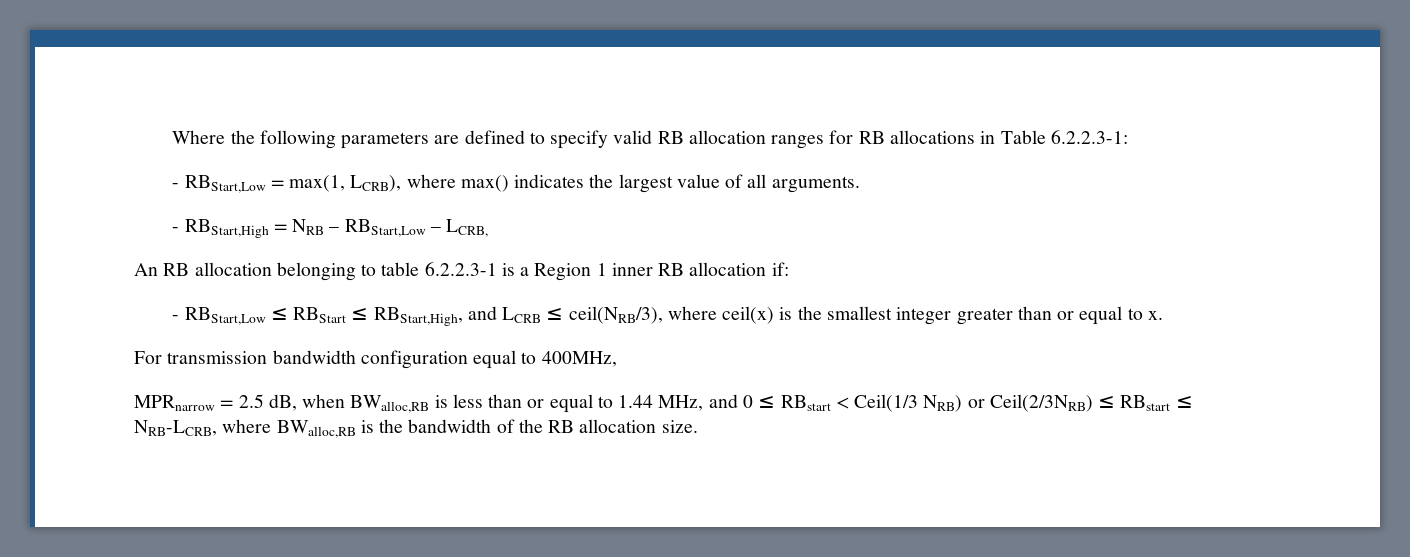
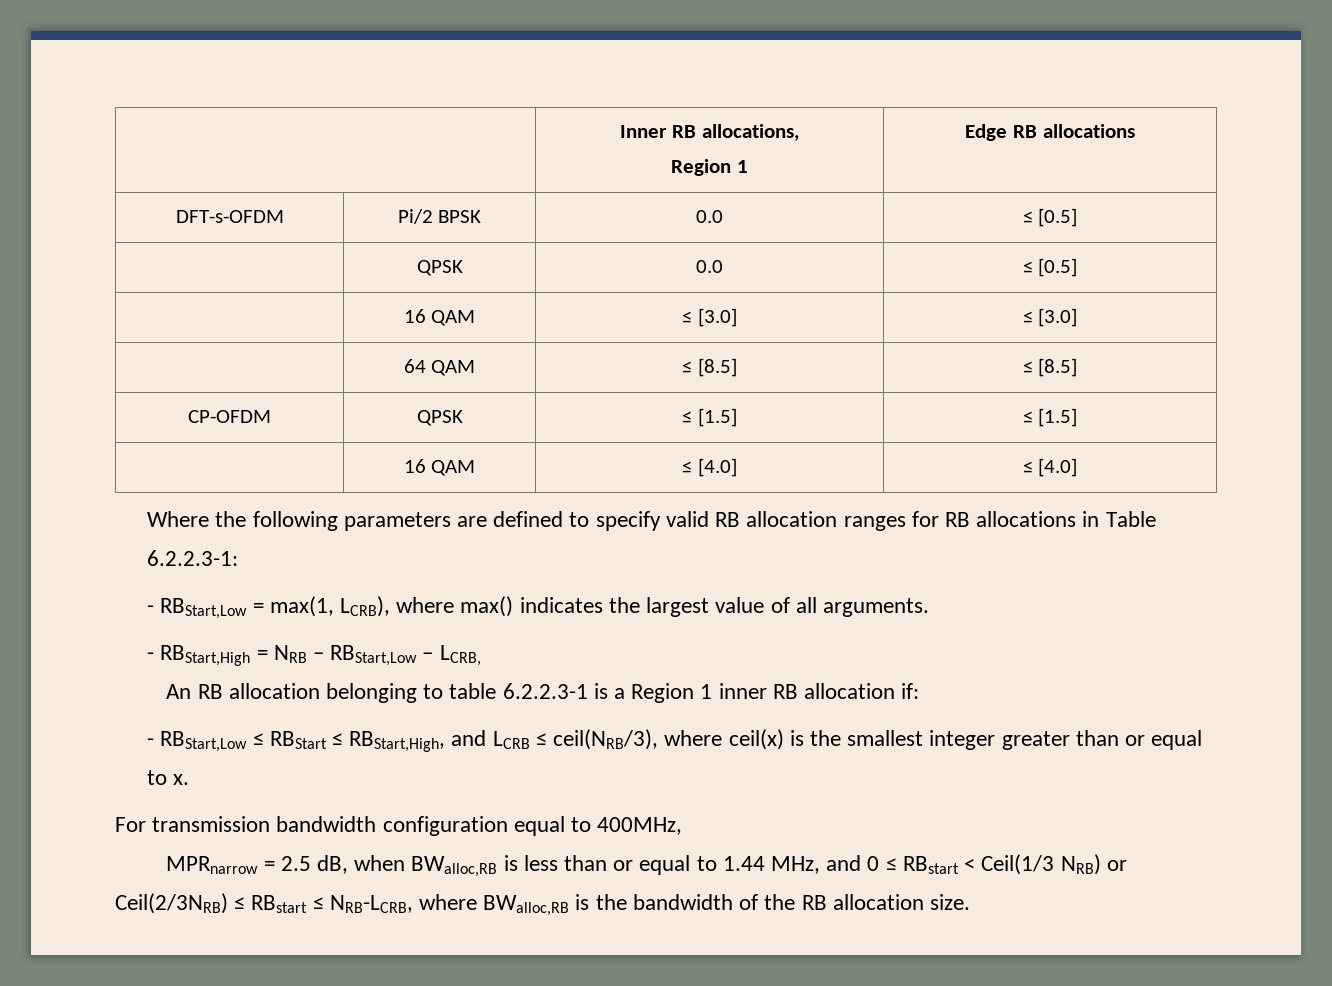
+ | Inner RB allocations,
+ Region 1 | Edge RB allocations
+ DFT-s-OFDM | Pi/2 BPSK | 0.0 | ≤ [0.5]
+ | QPSK | 0.0 | ≤ [0.5]
+ | 16 QAM | ≤ [3.0] | ≤ [3.0]
+ | 64 QAM | ≤ [8.5] | ≤ [8.5]
+ CP-OFDM | QPSK | ≤ [1.5] | ≤ [1.5]
+ | 16 QAM | ≤ [4.0] | ≤ [4.0]

